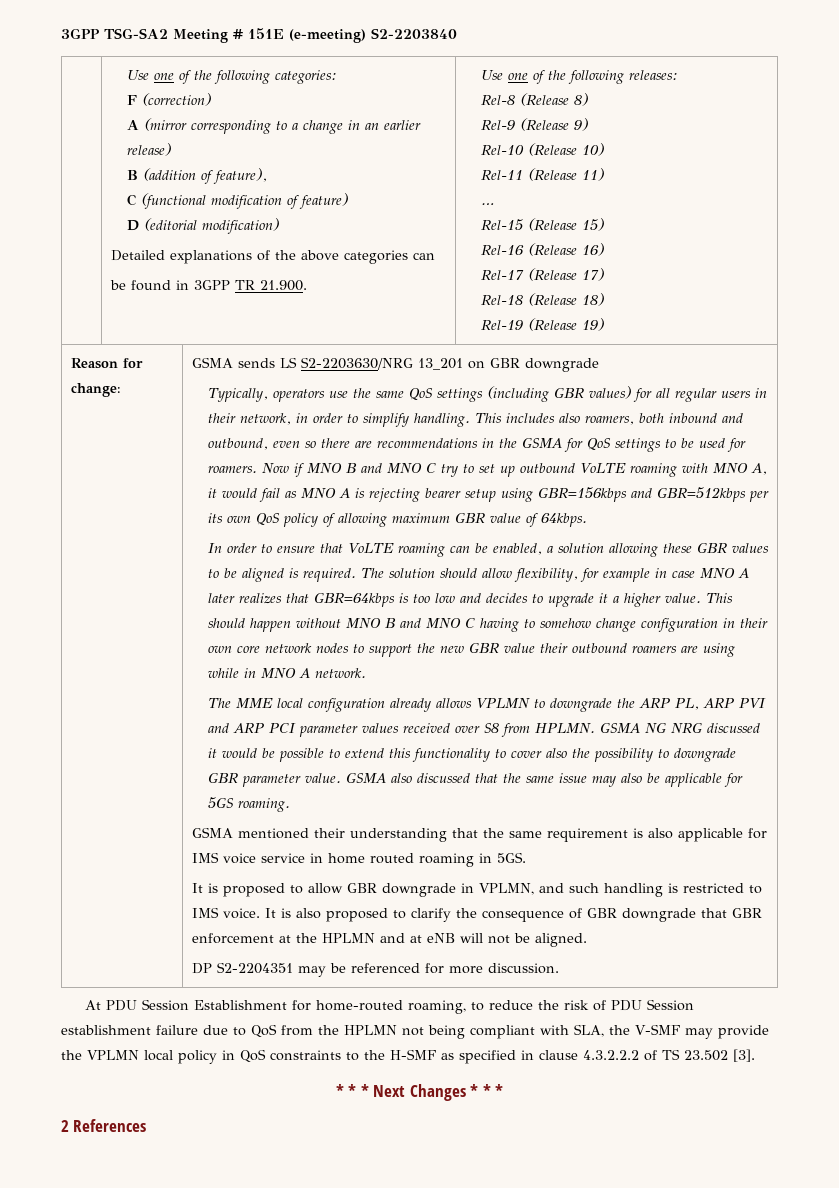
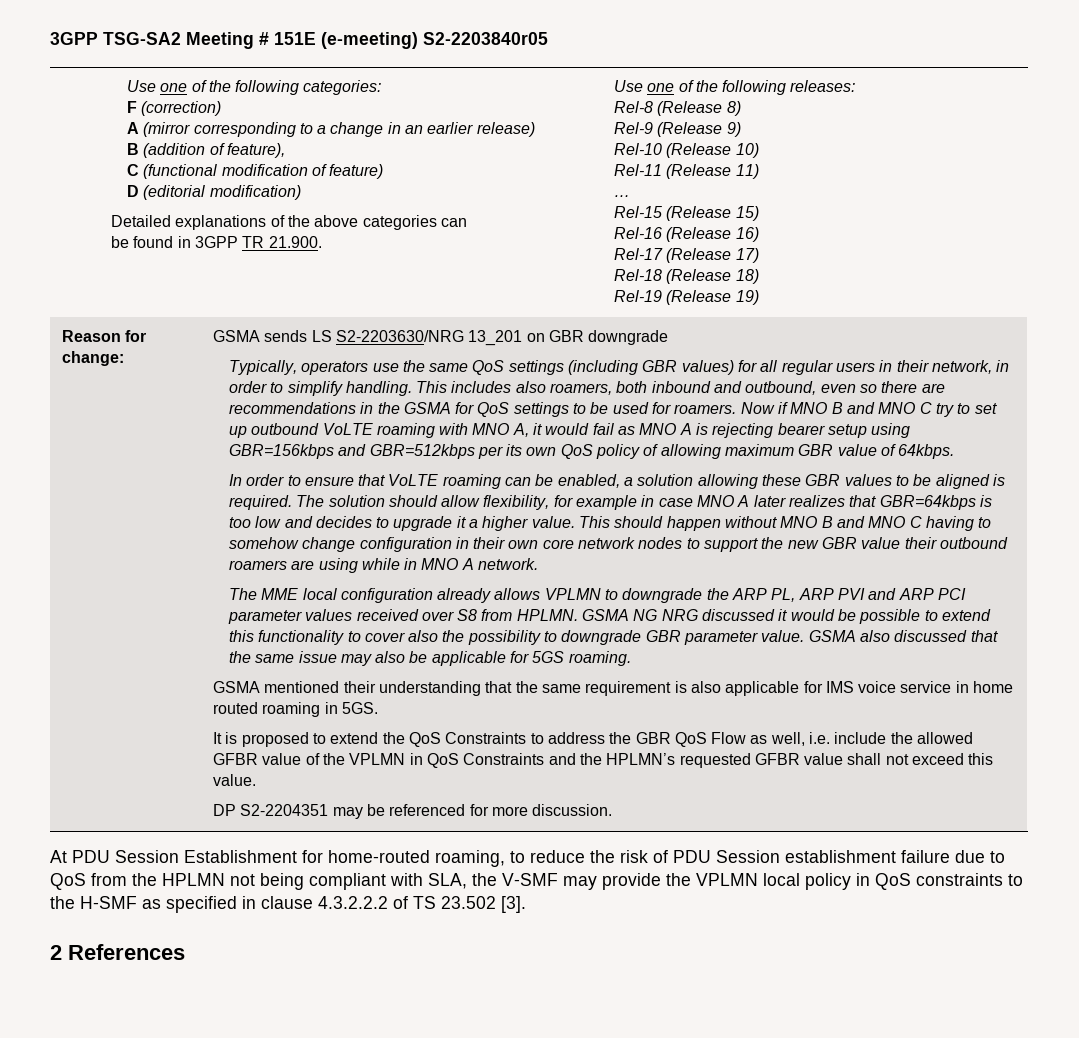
- 3GPP TSG-SA2 Meeting # 151E (e-meeting) S2-2203840
+ 3GPP TSG-SA2 Meeting # 151E (e-meeting) S2-2203840r05
- It is proposed to allow GBR downgrade in VPLMN, and such handling is restricted to IMS voice. It is also proposed to clarify the consequence of GBR downgrade that GBR enforcement at the HPLMN and at eNB will not be aligned.
+ It is proposed to extend the QoS Constraints to address the GBR QoS Flow as well, i.e. include the allowed GFBR value of the VPLMN in QoS Constraints and the HPLMN’s requested GFBR value shall not exceed this value.
- * * * Next Changes * * *

